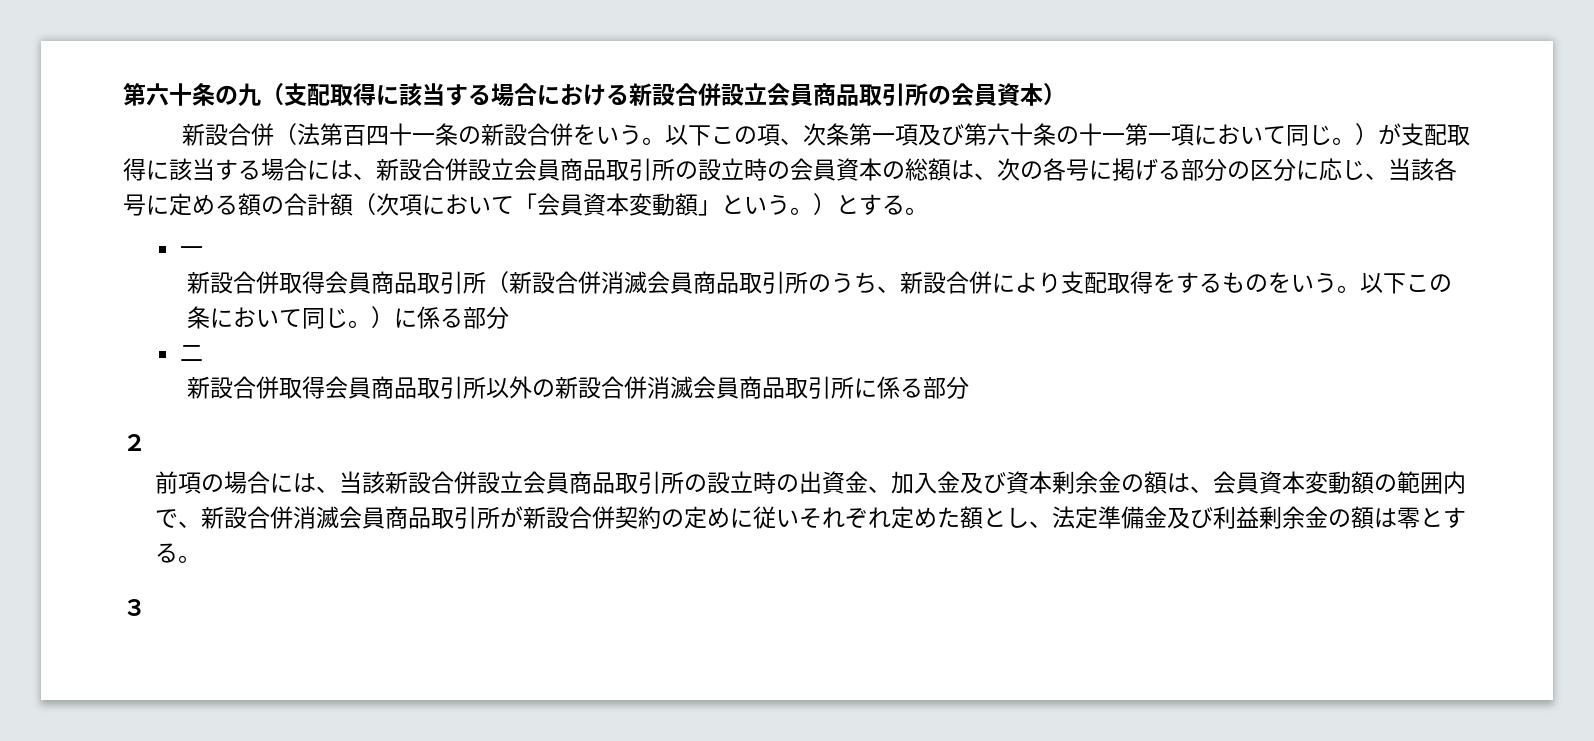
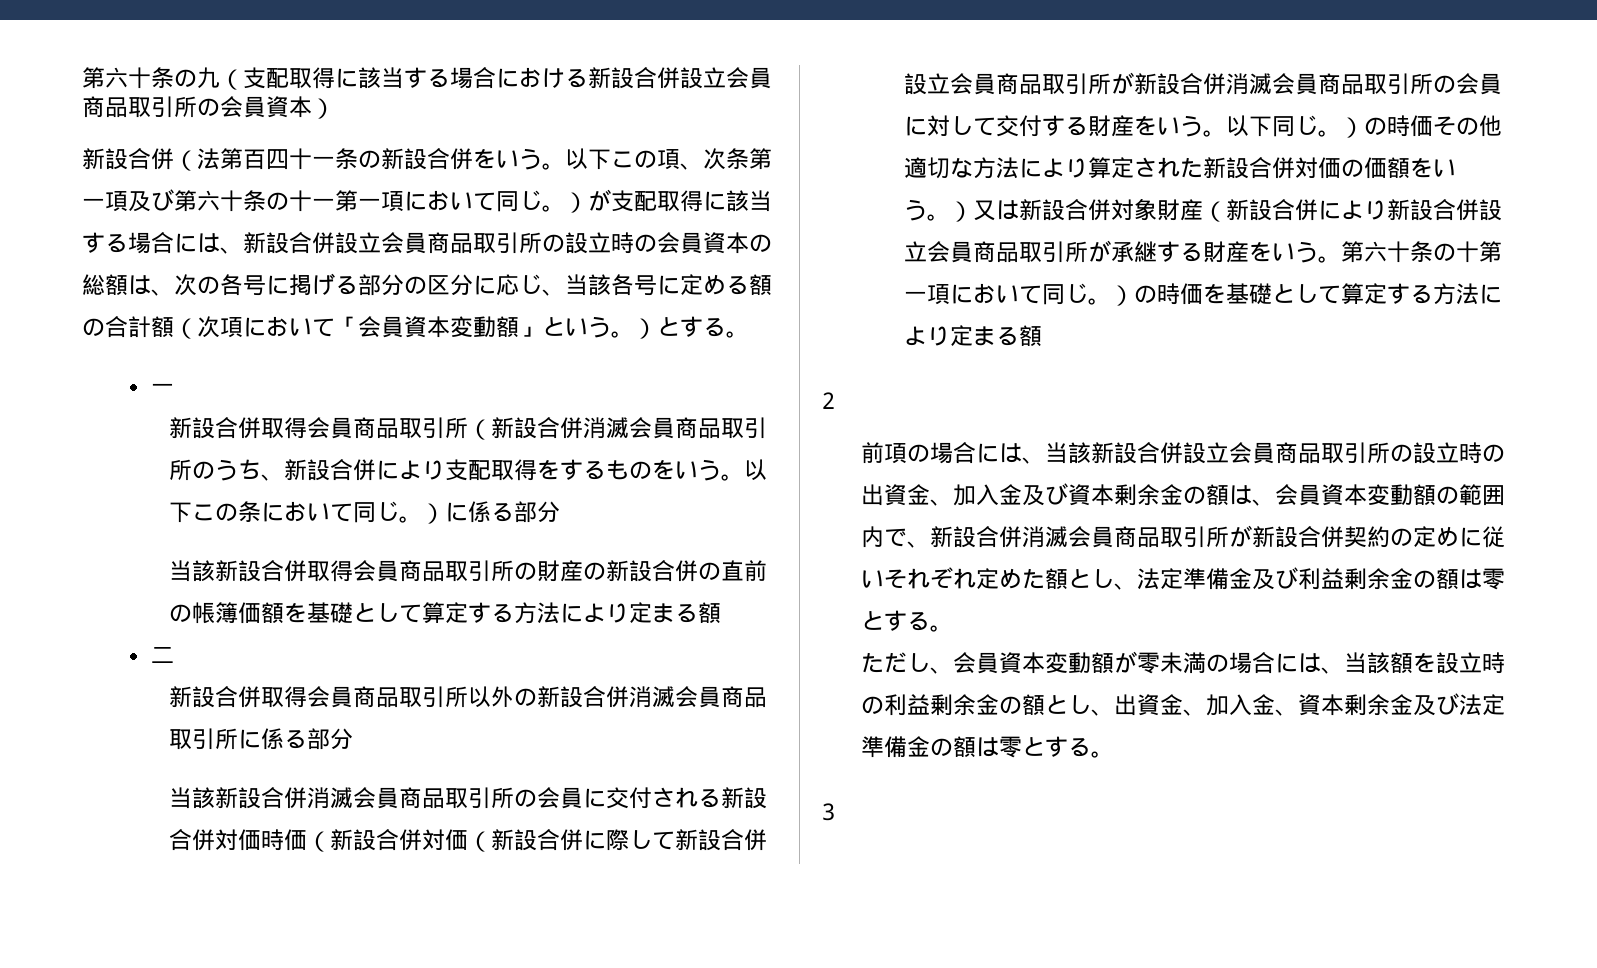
+ 当該新設合併取得会員商品取引所の財産の新設合併の直前の帳簿価額を基礎として算定する方法により定まる額
+ 当該新設合併消滅会員商品取引所の会員に交付される新設合併対価時価（新設合併対価（新設合併に際して新設合併設立会員商品取引所が新設合併消滅会員商品取引所の会員に対して交付する財産をいう。以下同じ。）の時価その他適切な方法により算定された新設合併対価の価額をいう。）又は新設合併対象財産（新設合併により新設合併設立会員商品取引所が承継する財産をいう。第六十条の十第一項において同じ。）の時価を基礎として算定する方法により定まる額
+ ただし、会員資本変動額が零未満の場合には、当該額を設立時の利益剰余金の額とし、出資金、加入金、資本剰余金及び法定準備金の額は零とする。

